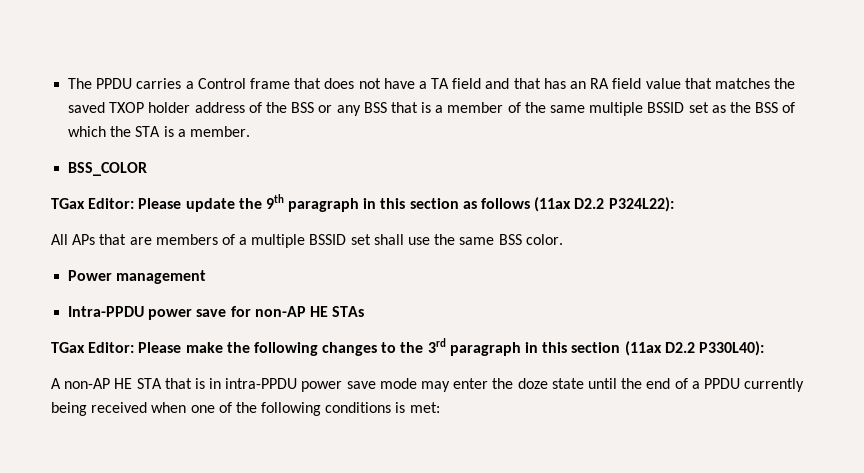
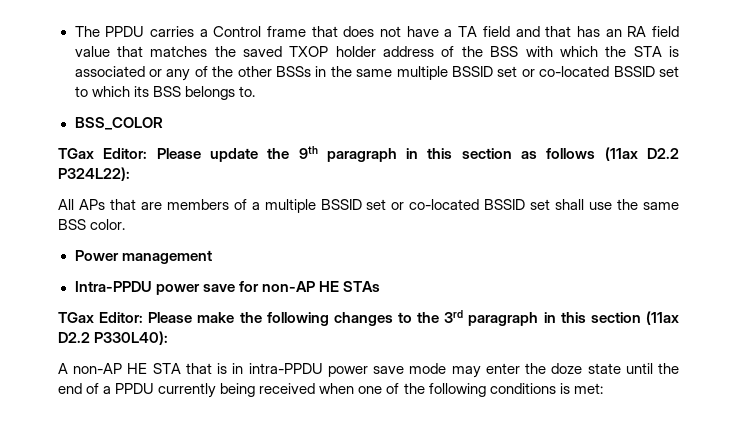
- The PPDU carries a Control frame that does not have a TA field and that has an RA field value that matches the saved TXOP holder address of the BSS or any BSS that is a member of the same multiple BSSID set as the BSS of which the STA is a member.
+ The PPDU carries a Control frame that does not have a TA field and that has an RA field value that matches the saved TXOP holder address of the BSS with which the STA is associated or any of the other BSSs in the same multiple BSSID set or co-located BSSID set to which its BSS belongs to.
- All APs that are members of a multiple BSSID set shall use the same BSS color.
+ All APs that are members of a multiple BSSID set or co-located BSSID set shall use the same BSS color.

